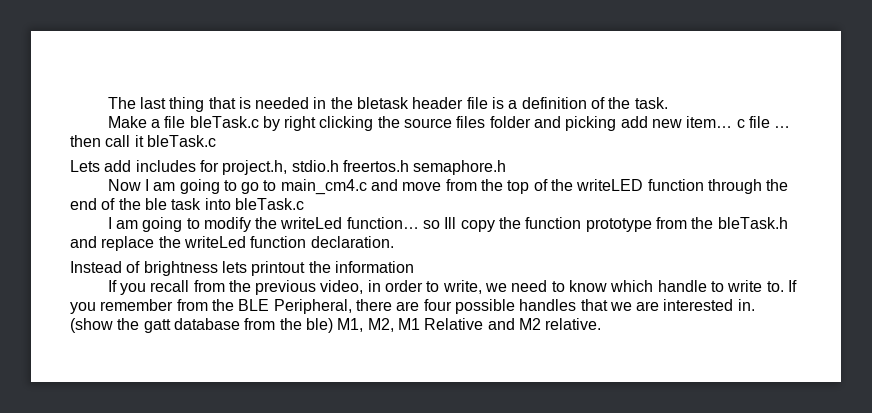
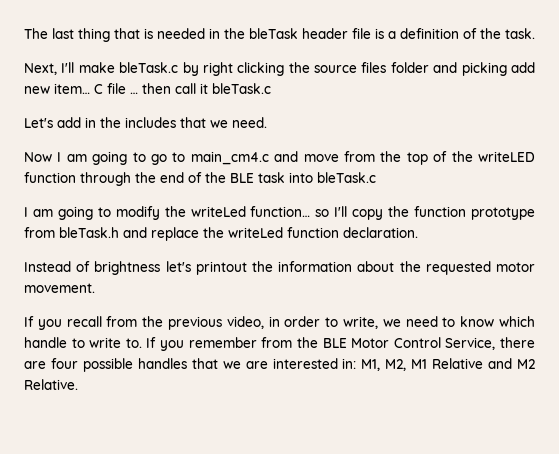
- The last thing that is needed in the bletask header file is a definition of the task.
+ The last thing that is needed in the bleTask header file is a definition of the task.
- Make a file bleTask.c by right clicking the source files folder and picking add new item… c file … then call it bleTask.c
+ Next, I'll make bleTask.c by right clicking the source files folder and picking add new item… C file … then call it bleTask.c
- Lets add includes for project.h, stdio.h freertos.h semaphore.h
+ Let's add in the includes that we need.
- Now I am going to go to main_cm4.c and move from the top of the writeLED function through the end of the ble task into bleTask.c
+ Now I am going to go to main_cm4.c and move from the top of the writeLED function through the end of the BLE task into bleTask.c
- I am going to modify the writeLed function… so Ill copy the function prototype from the bleTask.h and replace the writeLed function declaration.
+ I am going to modify the writeLed function… so I'll copy the function prototype from bleTask.h and replace the writeLed function declaration.
- Instead of brightness lets printout the information
+ Instead of brightness let's printout the information about the requested motor movement.
- If you remember from the BLE Peripheral, there are four possible handles that we are interested in. (show the gatt database from the ble) M1, M2, M1 Relative and M2 relative.
+ If you remember from the BLE Motor Control Service, there are four possible handles that we are interested in: M1, M2, M1 Relative and M2 Relative.

